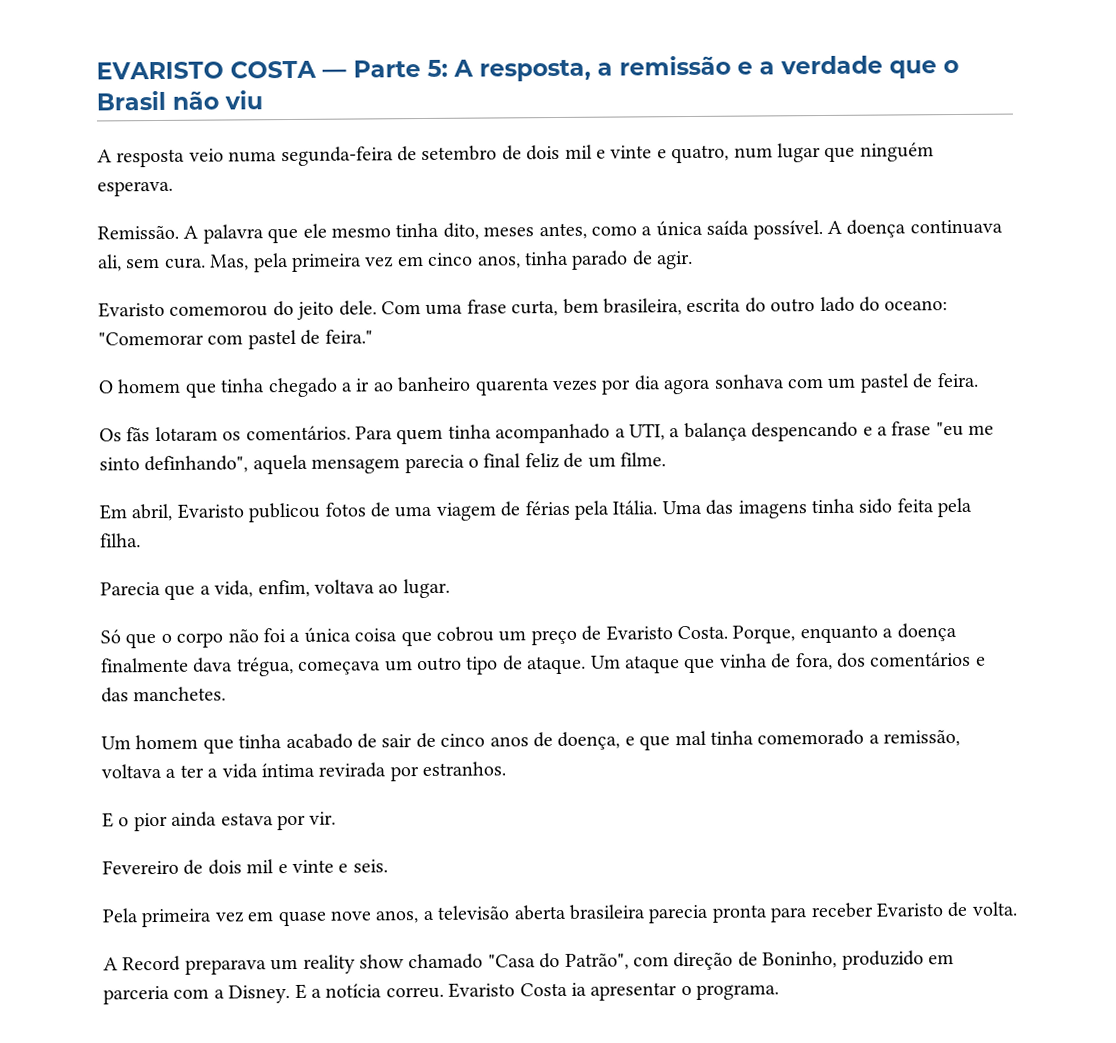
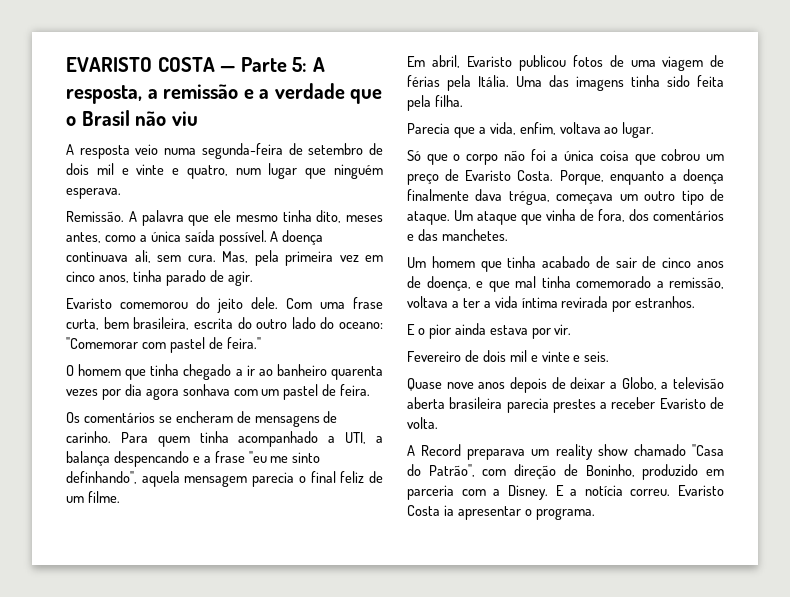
- Os fãs lotaram os comentários.
+ Os comentários se encheram de mensagens de carinho.
- Pela primeira vez em quase nove anos, a televisão aberta brasileira parecia pronta para receber Evaristo de volta.
+ Quase nove anos depois de deixar a Globo, a televisão aberta brasileira parecia prestes a receber Evaristo de volta.

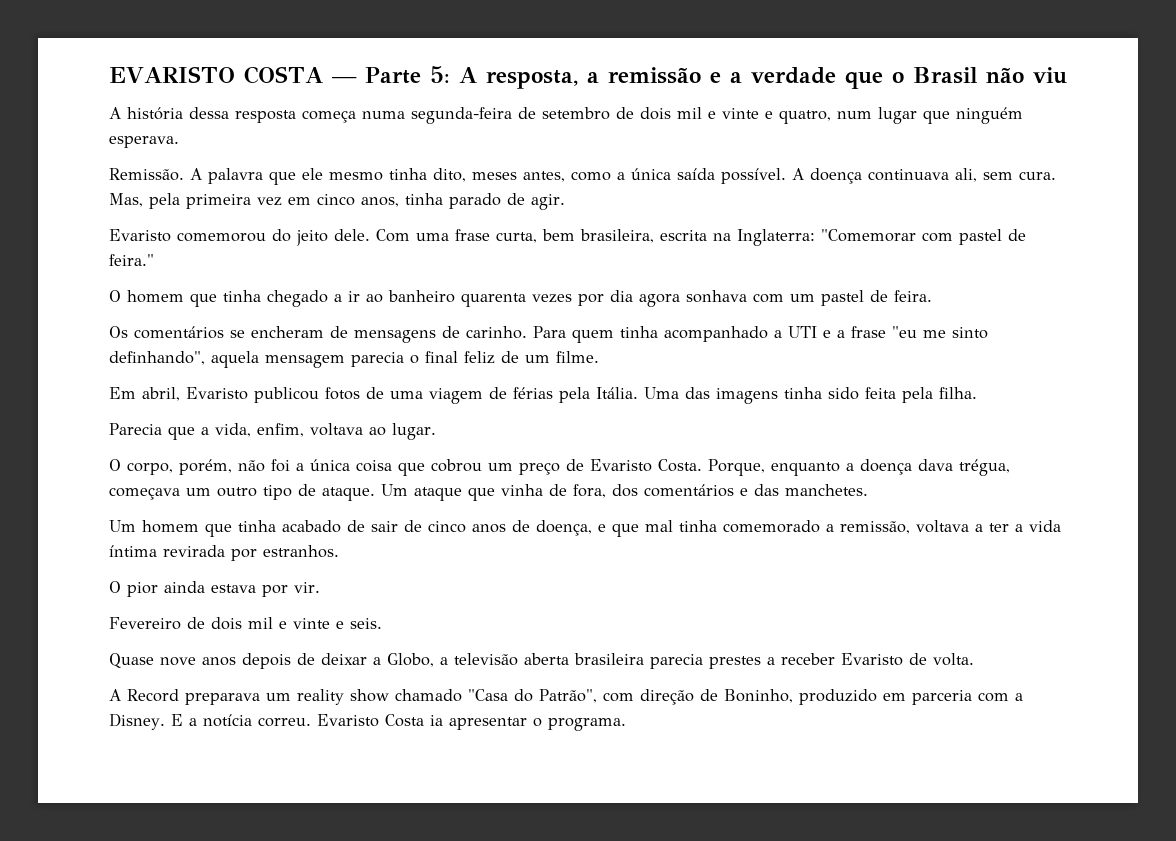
- A resposta veio numa segunda-feira de setembro de dois mil e vinte e quatro, num lugar que ninguém esperava.
+ A história dessa resposta começa numa segunda-feira de setembro de dois mil e vinte e quatro, num lugar que ninguém esperava.
- Com uma frase curta, bem brasileira, escrita do outro lado do oceano: "Comemorar com pastel de feira."
+ Com uma frase curta, bem brasileira, escrita na Inglaterra: "Comemorar com pastel de feira."
- Para quem tinha acompanhado a UTI, a balança despencando e a frase "eu me sinto definhando", aquela mensagem parecia o final feliz de um filme.
+ Para quem tinha acompanhado a UTI e a frase "eu me sinto definhando", aquela mensagem parecia o final feliz de um filme.
- Só que o corpo não foi a única coisa que cobrou um preço de Evaristo Costa.
+ O corpo, porém, não foi a única coisa que cobrou um preço de Evaristo Costa.
- Porque, enquanto a doença finalmente dava trégua, começava um outro tipo de ataque.
+ Porque, enquanto a doença dava trégua, começava um outro tipo de ataque.
- E o pior ainda estava por vir.
+ O pior ainda estava por vir.

